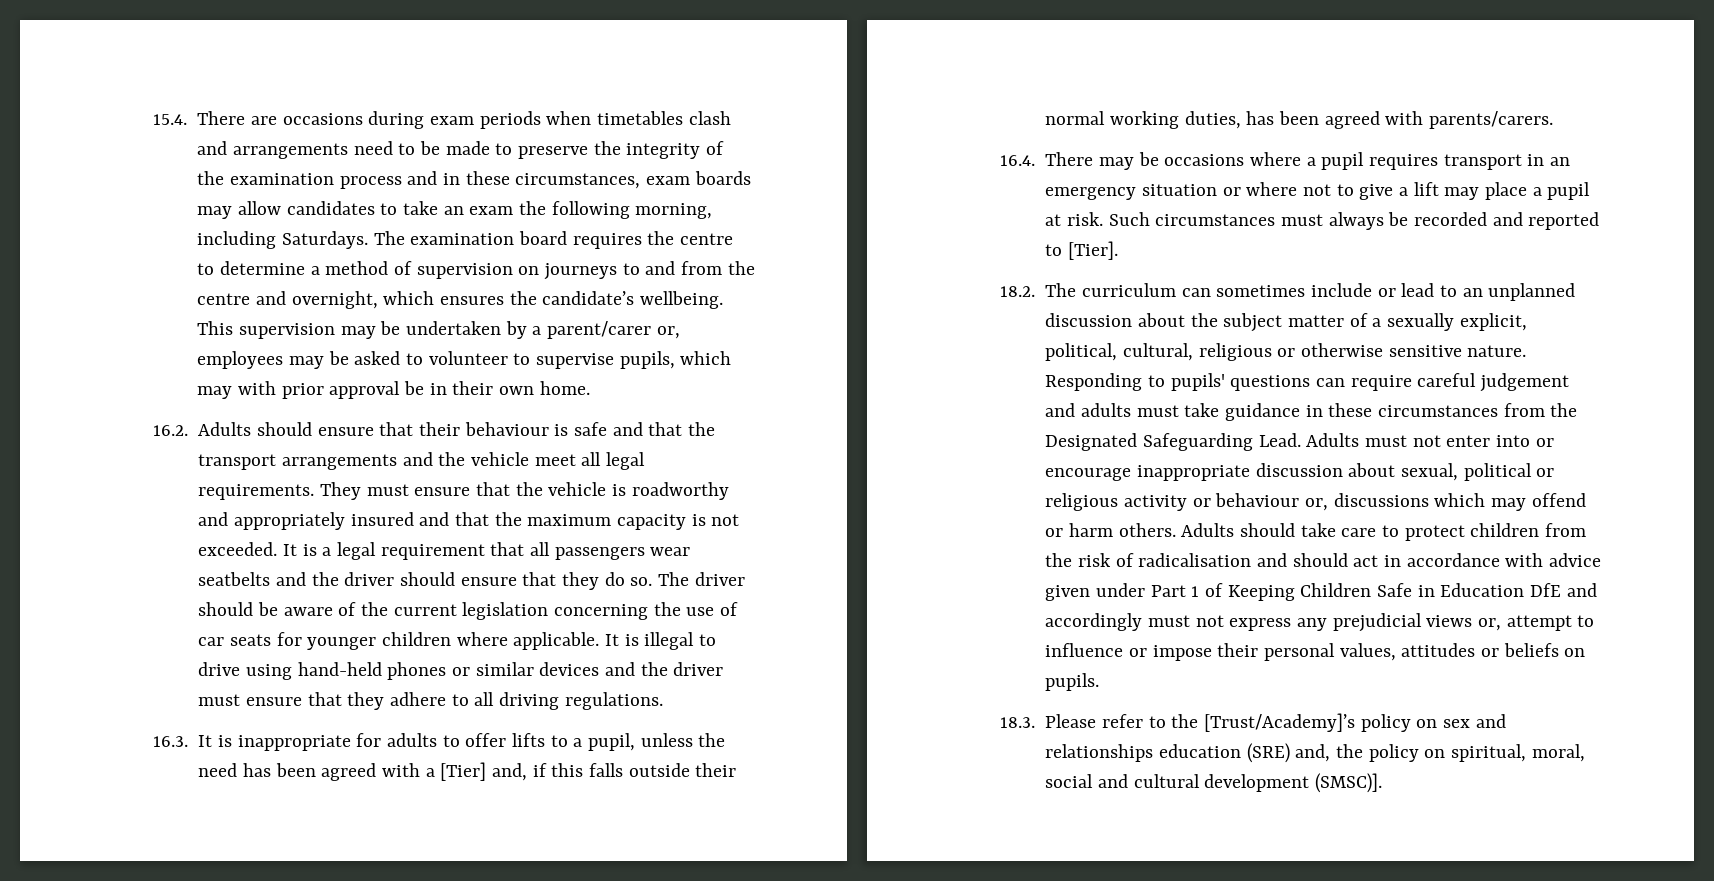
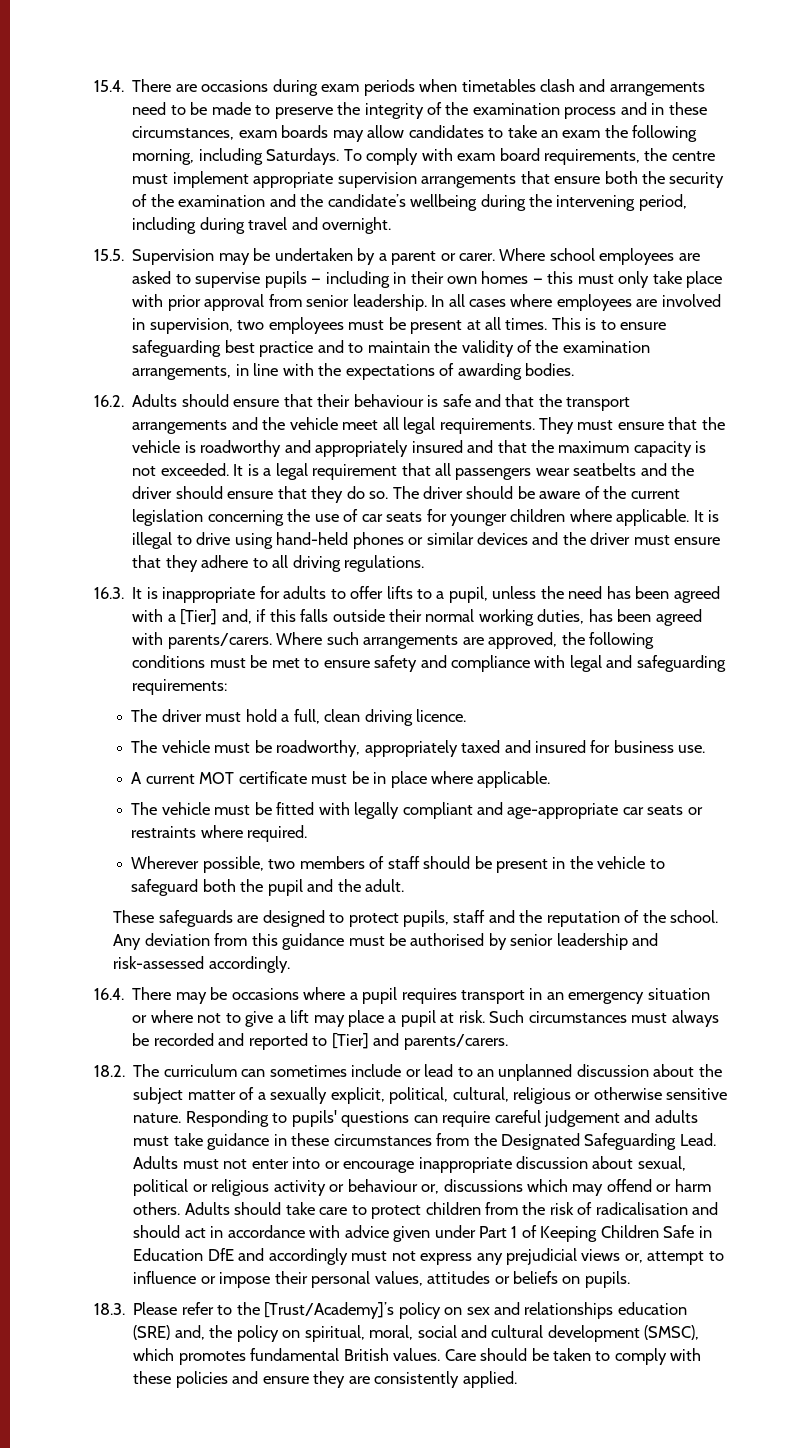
- The examination board requires the centre to determine a method of supervision on journeys to and from the centre and overnight, which ensures the candidate’s wellbeing. This supervision may be undertaken by a parent/carer or, employees may be asked to volunteer to supervise pupils, which may with prior approval be in their own home.
+ To comply with exam board requirements, the centre must implement appropriate supervision arrangements that ensure both the security of the examination and the candidate’s wellbeing during the intervening period, including during travel and overnight.
+ 15.5. Supervision may be undertaken by a parent or carer. Where school employees are asked to supervise pupils — including in their own homes — this must only take place with prior approval from senior leadership. In all cases where employees are involved in supervision, two employees must be present at all times. This is to ensure safeguarding best practice and to maintain the validity of the examination arrangements, in line with the expectations of awarding bodies.
+ Where such arrangements are approved, the following conditions must be met to ensure safety and compliance with legal and safeguarding requirements:
+ The driver must hold a full, clean driving licence.
+ The vehicle must be roadworthy, appropriately taxed and insured for business use.
+ A current MOT certificate must be in place where applicable.
+ The vehicle must be fitted with legally compliant and age-appropriate car seats or restraints where required.
+ Wherever possible, two members of staff should be present in the vehicle to safeguard both the pupil and the adult.
+ These safeguards are designed to protect pupils, staff and the reputation of the school. Any deviation from this guidance must be authorised by senior leadership and risk-assessed accordingly.
- Such circumstances must always be recorded and reported to [Tier].
+ Such circumstances must always be recorded and reported to [Tier] and parents/carers.
- 18.3. Please refer to the [Trust/Academy]’s policy on sex and relationships education (SRE) and, the policy on spiritual, moral, social and cultural development (SMSC)].
+ 18.3. Please refer to the [Trust/Academy]’s policy on sex and relationships education (SRE) and, the policy on spiritual, moral, social and cultural development (SMSC), which promotes fundamental British values. Care should be taken to comply with these policies and ensure they are consistently applied.

